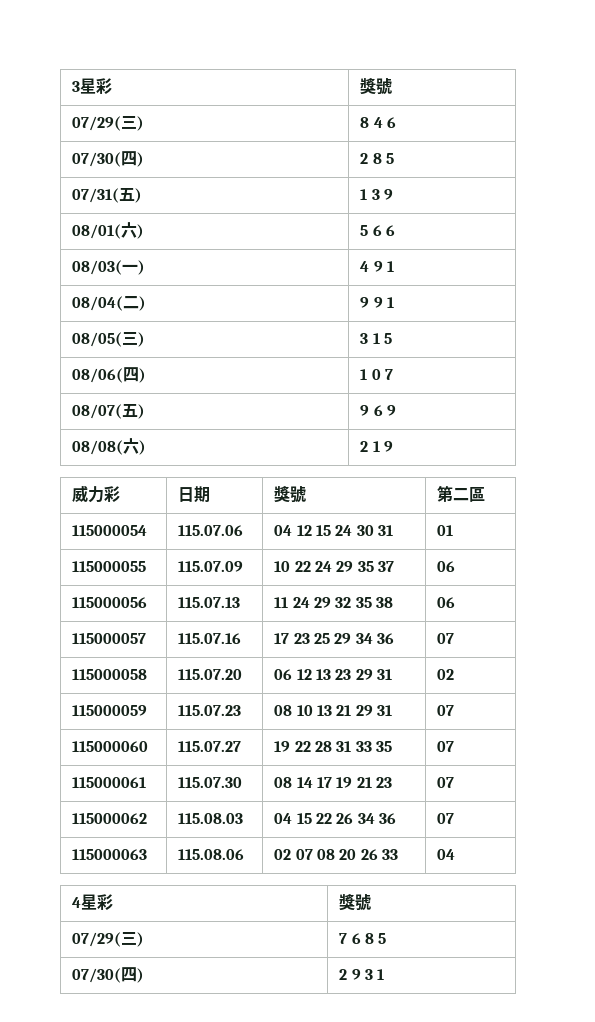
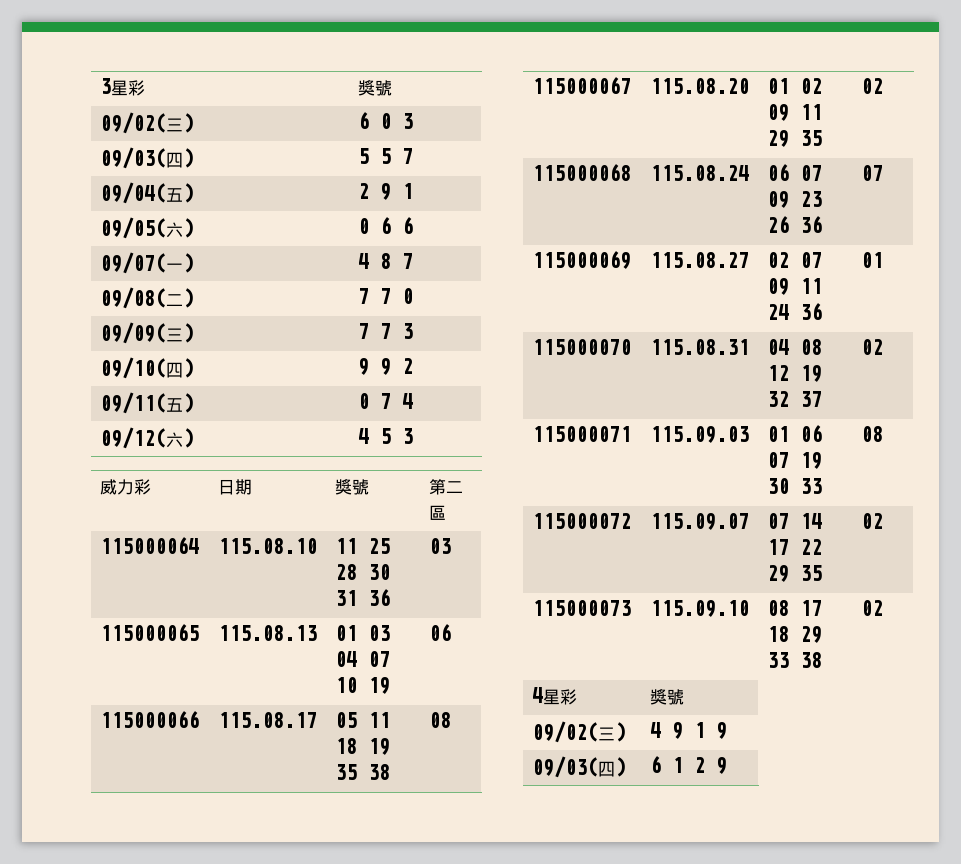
- 07/29(三) | 8 4 6
- 07/30(四) | 2 8 5
- 07/31(五) | 1 3 9
- 08/01(六) | 5 6 6
+ 09/02(三) | 6 0 3
+ 09/03(四) | 5 5 7
+ 09/04(五) | 2 9 1
+ 09/05(六) | 0 6 6
- 08/03(一) | 4 9 1
- 08/04(二) | 9 9 1
- 08/05(三) | 3 1 5
- 08/06(四) | 1 0 7
- 08/07(五) | 9 6 9
- 08/08(六) | 2 1 9
+ 09/07(一) | 4 8 7
+ 09/08(二) | 7 7 0
+ 09/09(三) | 7 7 3
+ 09/10(四) | 9 9 2
+ 09/11(五) | 0 7 4
+ 09/12(六) | 4 5 3
- 115000054 | 115.07.06 | 04 12 15 24 30 31 | 01
- 115000055 | 115.07.09 | 10 22 24 29 35 37 | 06
- 115000056 | 115.07.13 | 11 24 29 32 35 38 | 06
- 115000057 | 115.07.16 | 17 23 25 29 34 36 | 07
- 115000058 | 115.07.20 | 06 12 13 23 29 31 | 02
- 115000059 | 115.07.23 | 08 10 13 21 29 31 | 07
- 115000060 | 115.07.27 | 19 22 28 31 33 35 | 07
- 115000061 | 115.07.30 | 08 14 17 19 21 23 | 07
- 115000062 | 115.08.03 | 04 15 22 26 34 36 | 07
- 115000063 | 115.08.06 | 02 07 08 20 26 33 | 04
+ 115000064 | 115.08.10 | 11 25 28 30 31 36 | 03
+ 115000065 | 115.08.13 | 01 03 04 07 10 19 | 06
+ 115000066 | 115.08.17 | 05 11 18 19 35 38 | 08
+ 115000067 | 115.08.20 | 01 02 09 11 29 35 | 02
+ 115000068 | 115.08.24 | 06 07 09 23 26 36 | 07
+ 115000069 | 115.08.27 | 02 07 09 11 24 36 | 01
+ 115000070 | 115.08.31 | 04 08 12 19 32 37 | 02
+ 115000071 | 115.09.03 | 01 06 07 19 30 33 | 08
+ 115000072 | 115.09.07 | 07 14 17 22 29 35 | 02
+ 115000073 | 115.09.10 | 08 17 18 29 33 38 | 02
- 07/29(三) | 7 6 8 5
- 07/30(四) | 2 9 3 1
+ 09/02(三) | 4 9 1 9
+ 09/03(四) | 6 1 2 9

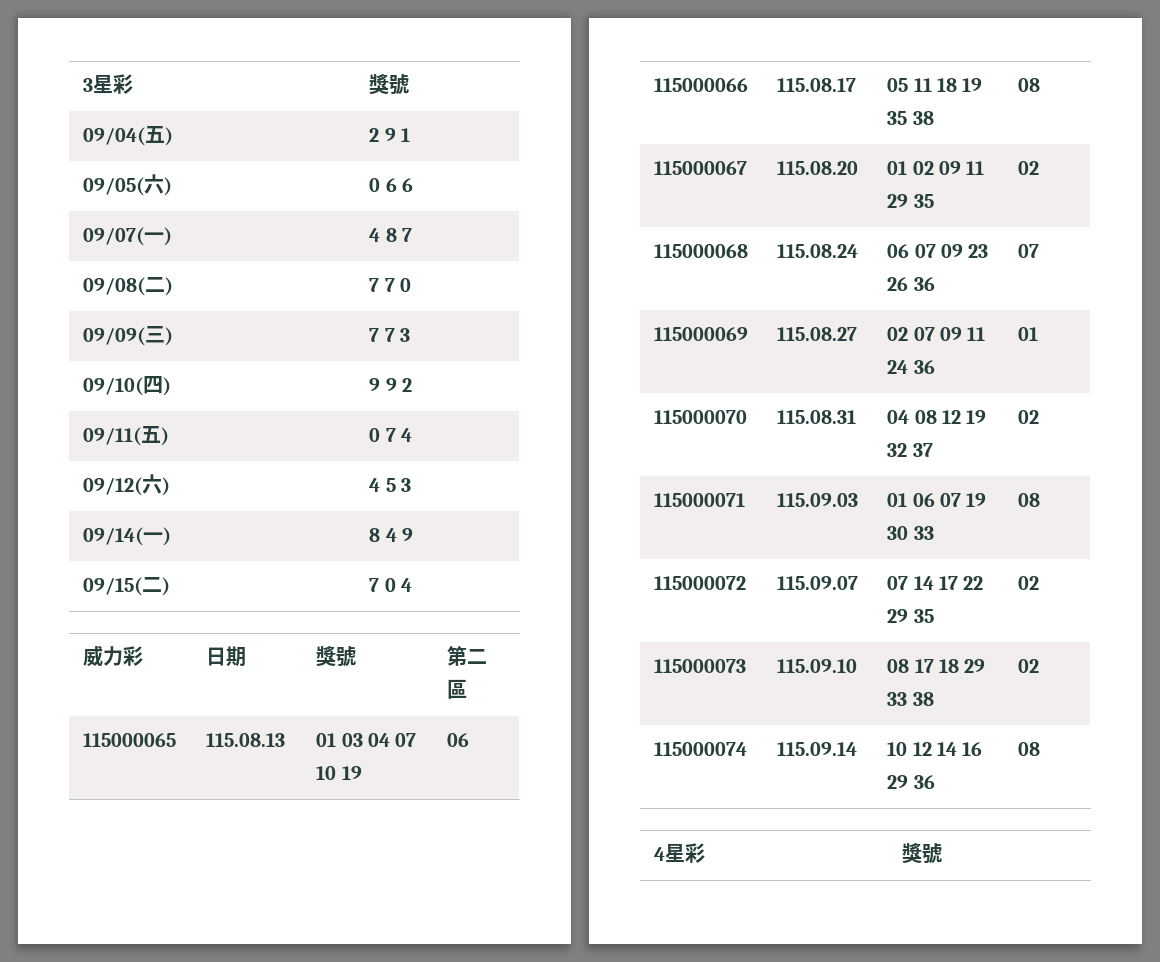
- 09/02(三) | 6 0 3
- 09/03(四) | 5 5 7
+ 09/14(一) | 8 4 9
+ 09/15(二) | 7 0 4
- 115000064 | 115.08.10 | 11 25 28 30 31 36 | 03
+ 115000074 | 115.09.14 | 10 12 14 16 29 36 | 08
  4星彩 | 獎號
- 09/02(三) | 4 9 1 9
- 09/03(四) | 6 1 2 9

